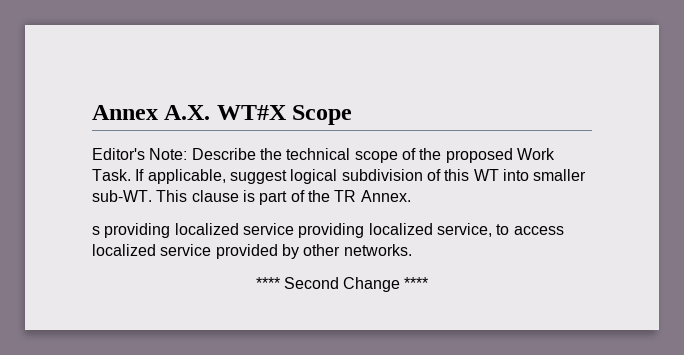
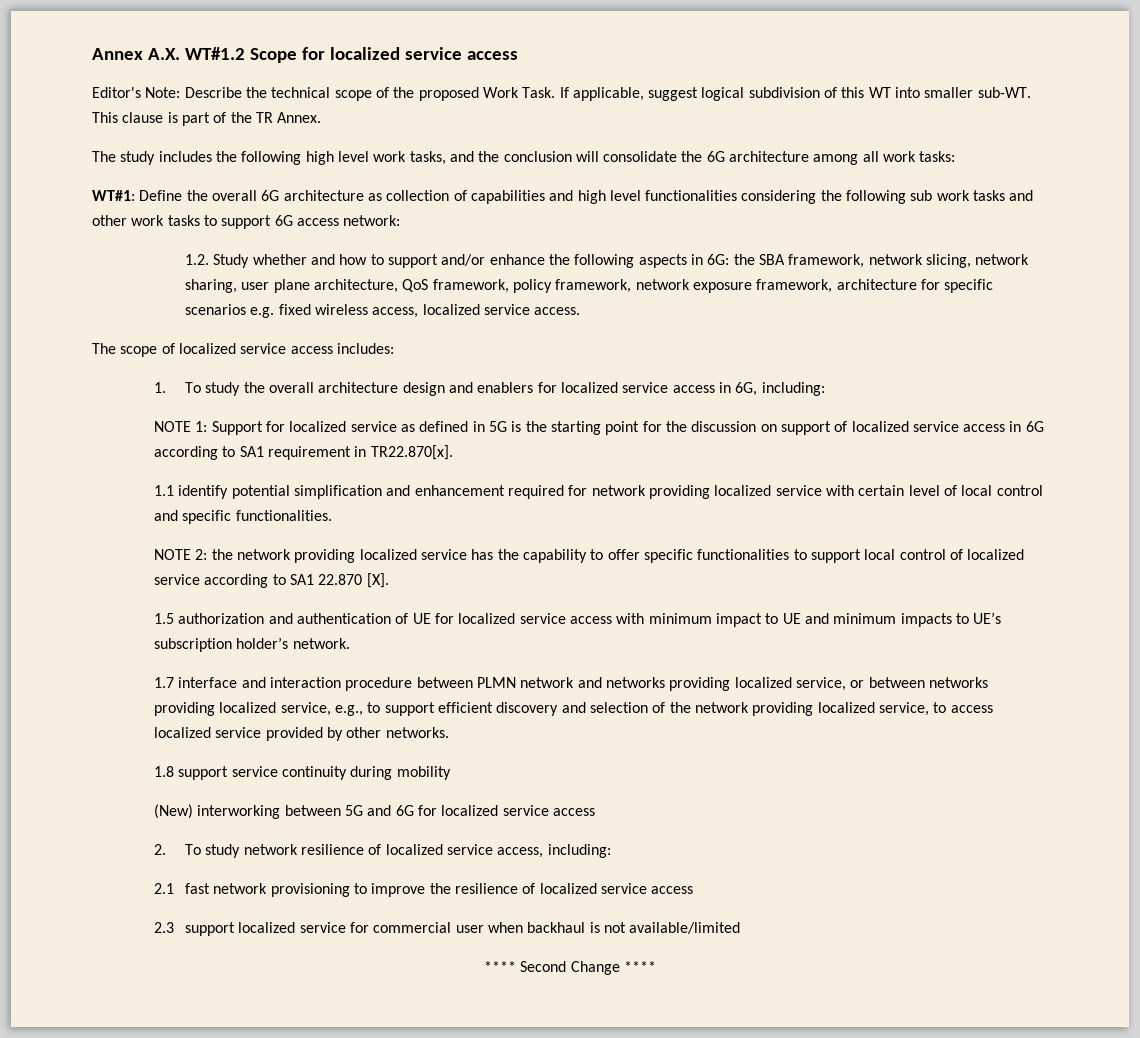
- Annex A.X. WT#X Scope
+ Annex A.X. WT#1.2 Scope for localized service access
- s providing localized service providing localized service, to access localized service provided by other networks.
+ The study includes the following high level work tasks, and the conclusion will consolidate the 6G architecture among all work tasks:
+ WT#1: Define the overall 6G architecture as collection of capabilities and high level functionalities considering the following sub work tasks and other work tasks to support 6G access network:
+ 1.2. Study whether and how to support and/or enhance the following aspects in 6G: the SBA framework, network slicing, network sharing, user plane architecture, QoS framework, policy framework, network exposure framework, architecture for specific scenarios e.g. fixed wireless access, localized service access.
+ The scope of localized service access includes:
+ 1. To study the overall architecture design and enablers for localized service access in 6G, including:
+ NOTE 1: Support for localized service as defined in 5G is the starting point for the discussion on support of localized service access in 6G according to SA1 requirement in TR22.870[x].
+ 1.1 identify potential simplification and enhancement required for network providing localized service with certain level of local control and specific functionalities.
+ NOTE 2: the network providing localized service has the capability to offer specific functionalities to support local control of localized service according to SA1 22.870 [X].
+ 1.5 authorization and authentication of UE for localized service access with minimum impact to UE and minimum impacts to UE’s subscription holder’s network.
+ 1.7 interface and interaction procedure between PLMN network and networks providing localized service, or between networks providing localized service, e.g., to support efficient discovery and selection of the network providing localized service, to access localized service provided by other networks.
+ 1.8 support service continuity during mobility
+ (New) interworking between 5G and 6G for localized service access
+ 2. To study network resilience of localized service access, including:
+ 2.1 fast network provisioning to improve the resilience of localized service access
+ 2.3 support localized service for commercial user when backhaul is not available/limited

